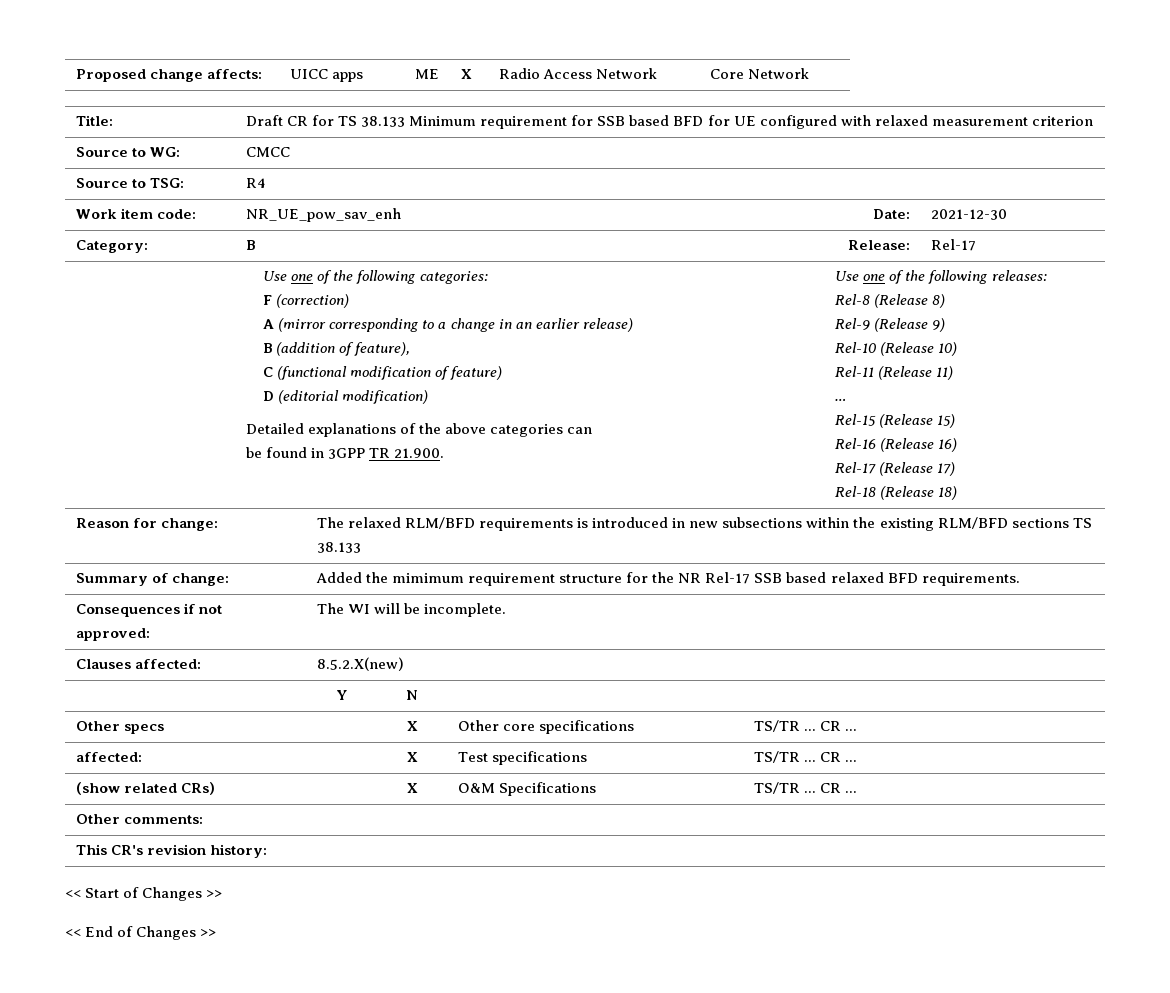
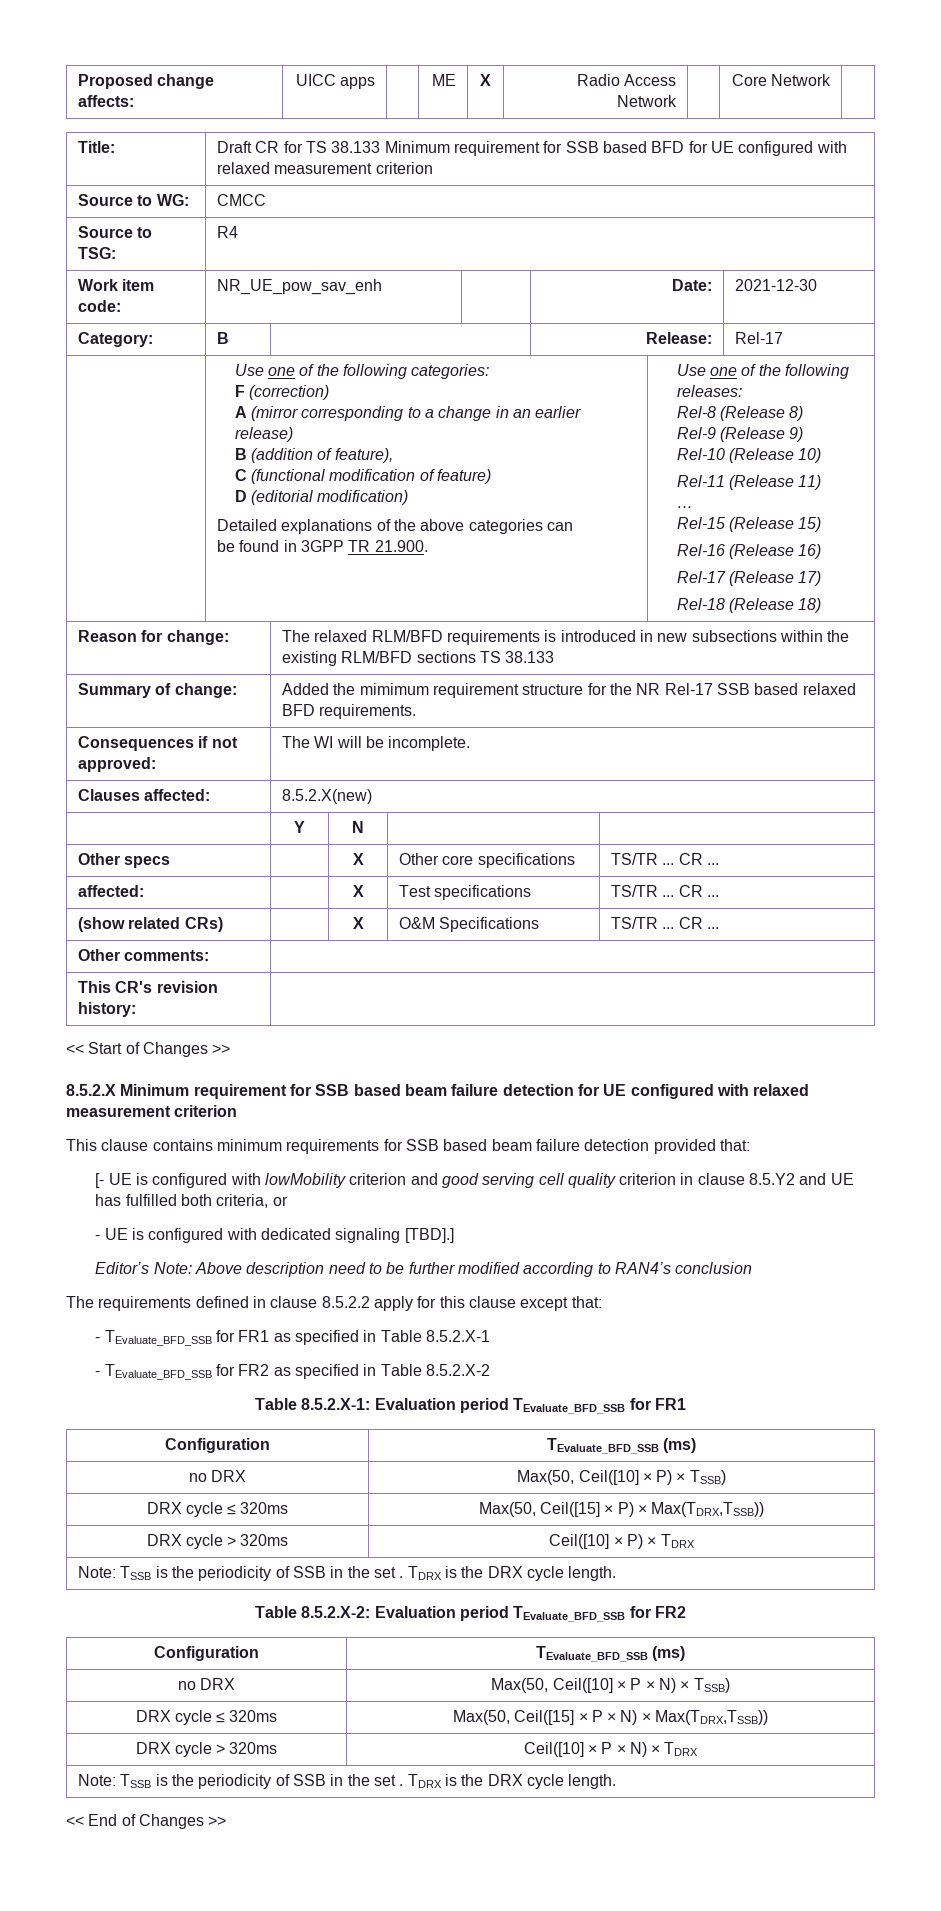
+ 8.5.2.X Minimum requirement for SSB based beam failure detection for UE configured with relaxed measurement criterion
+ This clause contains minimum requirements for SSB based beam failure detection provided that:
+ [- UE is configured with lowMobility criterion and good serving cell quality criterion in clause 8.5.Y2 and UE has fulfilled both criteria, or
+ - UE is configured with dedicated signaling [TBD].]
+ Editor’s Note: Above description need to be further modified according to RAN4’s conclusion
+ The requirements defined in clause 8.5.2.2 apply for this clause except that:
+ - TEvaluate_BFD_SSB for FR1 as specified in Table 8.5.2.X-1
+ - TEvaluate_BFD_SSB for FR2 as specified in Table 8.5.2.X-2
+ Table 8.5.2.X-1: Evaluation period TEvaluate_BFD_SSB for FR1
+ Configuration | TEvaluate_BFD_SSB (ms)
+ no DRX | Max(50, Ceil([10] × P) × TSSB)
+ DRX cycle ≤ 320ms | Max(50, Ceil([15] × P) × Max(TDRX,TSSB))
+ DRX cycle > 320ms | Ceil([10] × P) × TDRX
+ Note: TSSB is the periodicity of SSB in the set . TDRX is the DRX cycle length.
+ Table 8.5.2.X-2: Evaluation period TEvaluate_BFD_SSB for FR2
+ Configuration | TEvaluate_BFD_SSB (ms)
+ no DRX | Max(50, Ceil([10] × P × N) × TSSB)
+ DRX cycle ≤ 320ms | Max(50, Ceil([15] × P × N) × Max(TDRX,TSSB))
+ DRX cycle > 320ms | Ceil([10] × P × N) × TDRX
+ Note: TSSB is the periodicity of SSB in the set . TDRX is the DRX cycle length.

